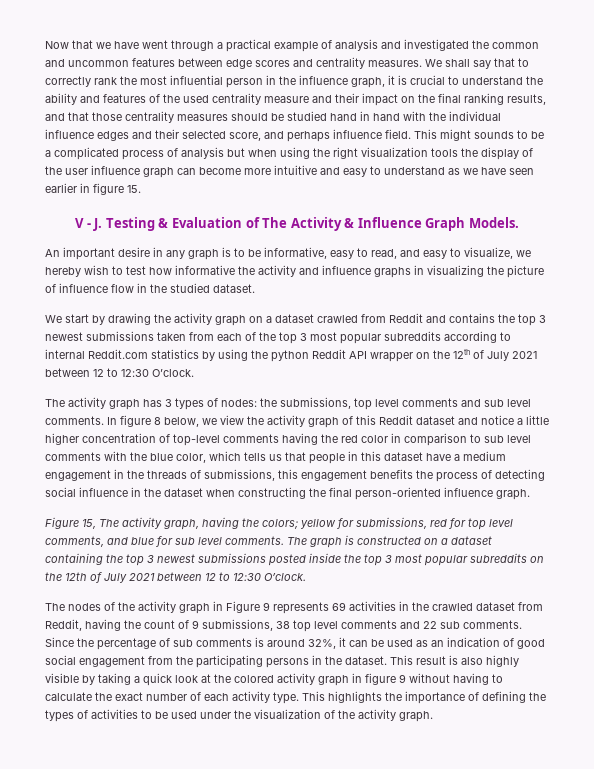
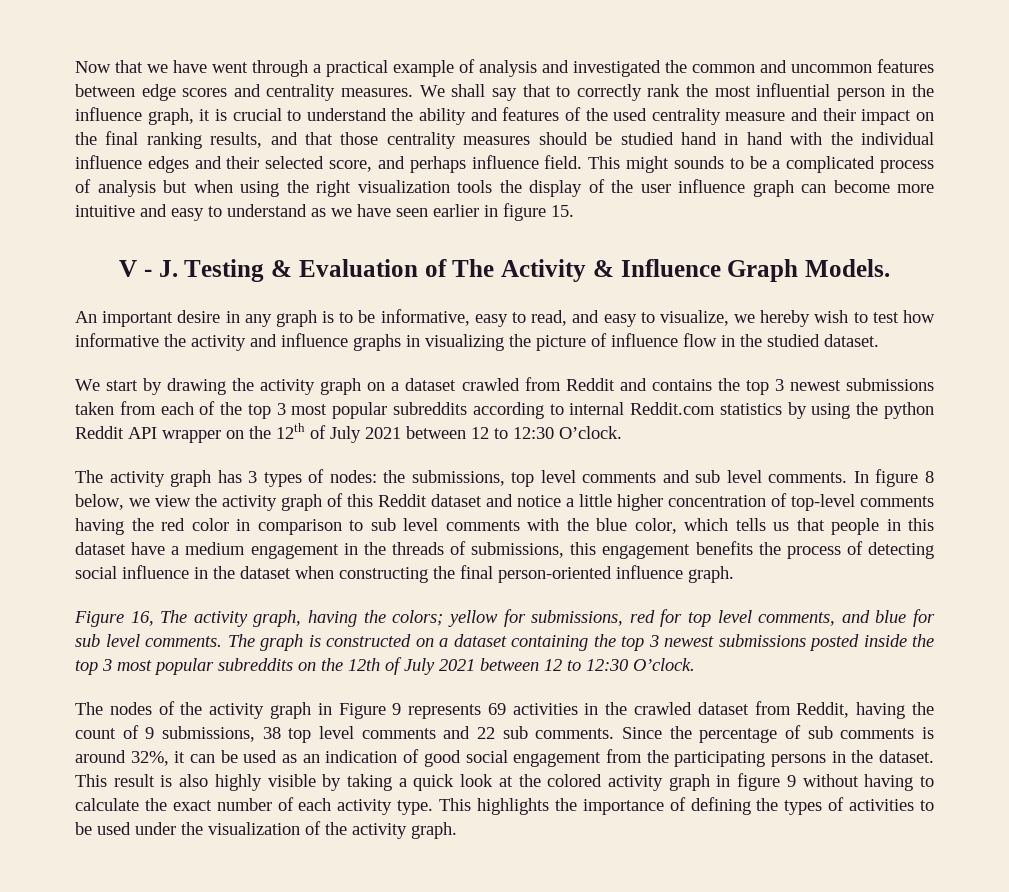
- Figure 15, The activity graph, having the colors; yellow for submissions, red for top level comments, and blue for sub level comments.
+ Figure 16, The activity graph, having the colors; yellow for submissions, red for top level comments, and blue for sub level comments.

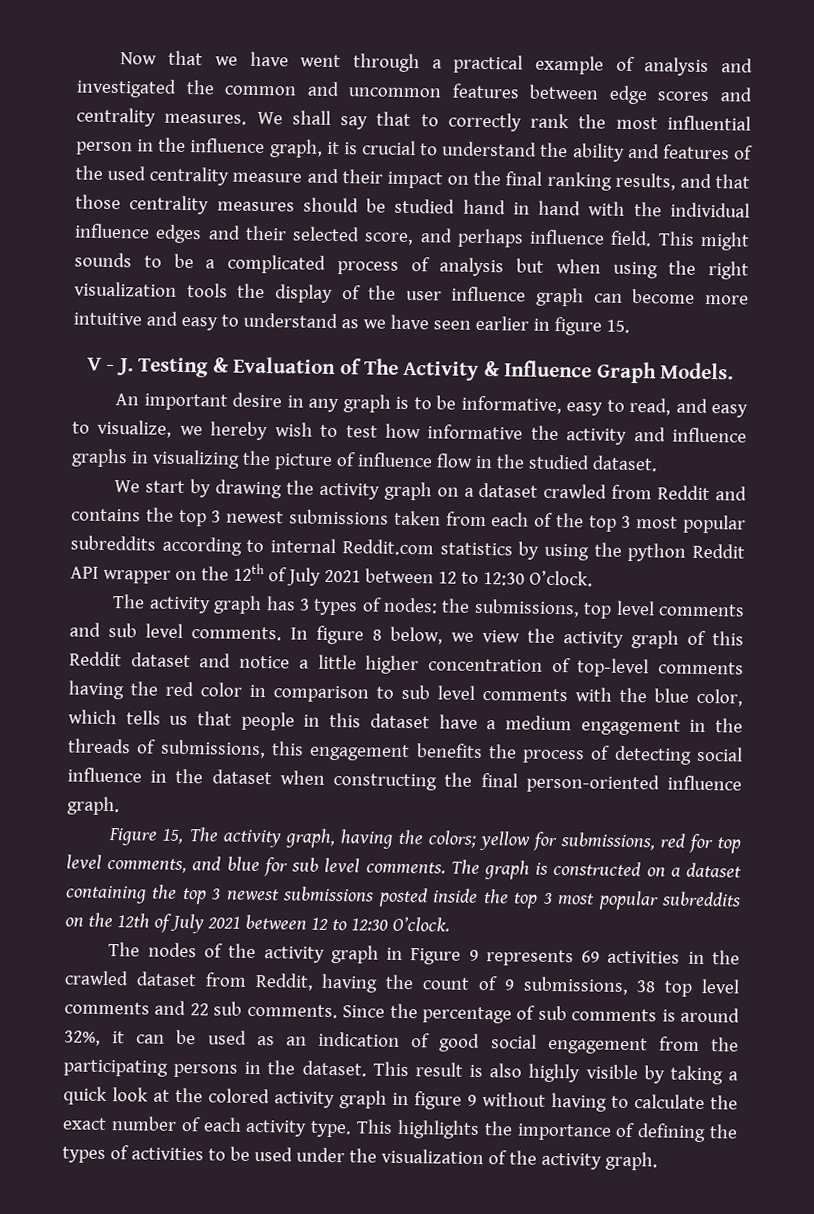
- Figure 16, The activity graph, having the colors; yellow for submissions, red for top level comments, and blue for sub level comments.
+ Figure 15, The activity graph, having the colors; yellow for submissions, red for top level comments, and blue for sub level comments.

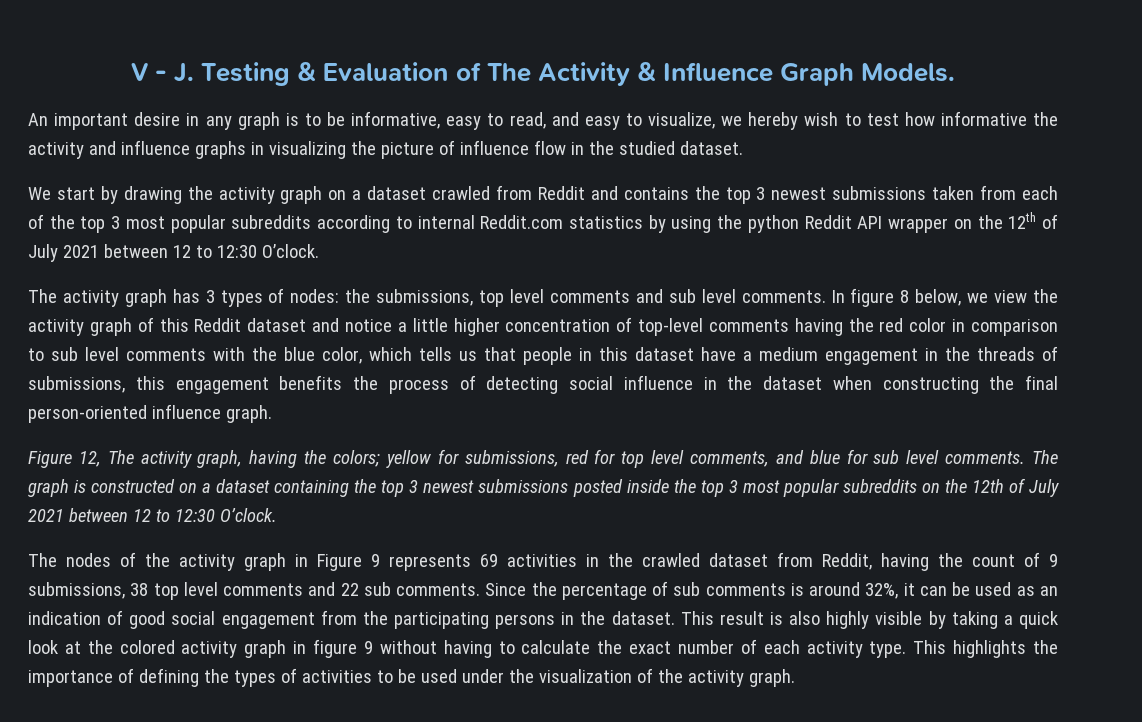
- Now that we have went through a practical example of analysis and investigated the common and uncommon features between edge scores and centrality measures. We shall say that to correctly rank the most influential person in the influence graph, it is crucial to understand the ability and features of the used centrality measure and their impact on the final ranking results, and that those centrality measures should be studied hand in hand with the individual influence edges and their selected score, and perhaps influence field. This might sounds to be a complicated process of analysis but when using the right visualization tools the display of the user influence graph can become more intuitive and easy to understand as we have seen earlier in figure 15.
- Figure 15, The activity graph, having the colors; yellow for submissions, red for top level comments, and blue for sub level comments.
+ Figure 12, The activity graph, having the colors; yellow for submissions, red for top level comments, and blue for sub level comments.

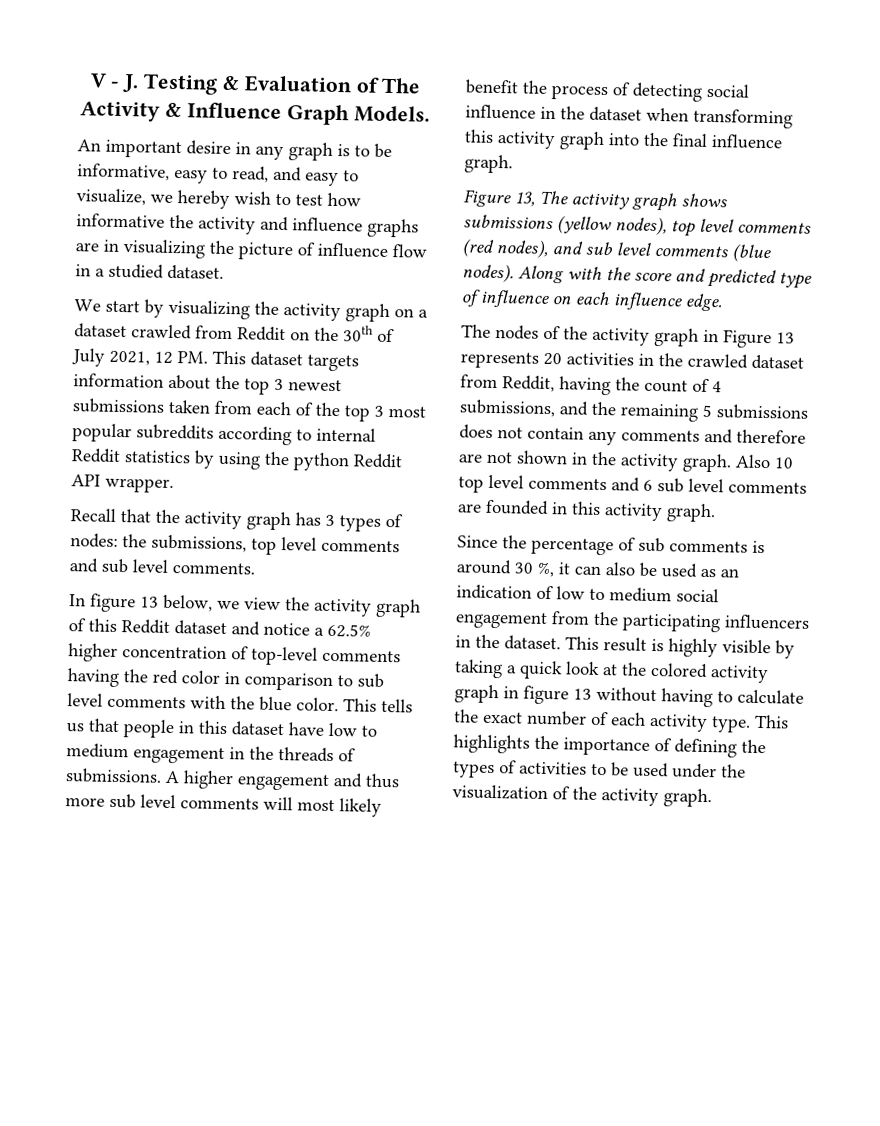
- An important desire in any graph is to be informative, easy to read, and easy to visualize, we hereby wish to test how informative the activity and influence graphs in visualizing the picture of influence flow in the studied dataset.
+ An important desire in any graph is to be informative, easy to read, and easy to visualize, we hereby wish to test how informative the activity and influence graphs are in visualizing the picture of influence flow in a studied dataset.
- We start by drawing the activity graph on a dataset crawled from Reddit and contains the top 3 newest submissions taken from each of the top 3 most popular subreddits according to internal Reddit.com statistics by using the python Reddit API wrapper on the 12th of July 2021 between 12 to 12:30 O’clock.
- The activity graph has 3 types of nodes:
+ We start by visualizing the activity graph on a dataset crawled from Reddit on the 30th of July 2021, 12 PM. This dataset targets information about the top 3 newest submissions taken from each of the top 3 most popular subreddits according to internal Reddit statistics by using the python Reddit API wrapper.
+ Recall that the activity graph has 3 types of nodes:
- the submissions, top level comments and sub level comments. In figure 8 below, we view the activity graph of this Reddit dataset and notice a little higher concentration of top-level comments having the red color in comparison to sub level comments with the blue color, which tells us that people in this dataset have a medium engagement in the threads of submissions, this engagement benefits the process of detecting social influence in the dataset when constructing the final person-oriented influence graph.
+ the submissions, top level comments and sub level comments.
+ In figure 13 below, we view the activity graph of this Reddit dataset and notice a 62.5% higher concentration of top-level comments having the red color in comparison to sub level comments with the blue color. This tells us that people in this dataset have low to medium engagement in the threads of submissions. A higher engagement and thus more sub level comments will most likely benefit the process of detecting social influence in the dataset when transforming this activity graph into the final influence graph.
- Figure 12, The activity graph, having the colors; yellow for submissions, red for top level comments, and blue for sub level comments. The graph is constructed on a dataset containing the top 3 newest submissions posted inside the top 3 most popular subreddits on the 12th of July 2021 between 12 to 12:30 O’clock.
+ Figure 13, The activity graph shows submissions (yellow nodes), top level comments (red nodes), and sub level comments (blue nodes). Along with the score and predicted type of influence on each influence edge.
- The nodes of the activity graph in Figure 9 represents 69 activities in the crawled dataset from Reddit, having the count of 9 submissions, 38 top level comments and 22 sub comments. Since the percentage of sub comments is around 32%, it can be used as an indication of good social engagement from the participating persons in the dataset.
+ The nodes of the activity graph in Figure 13 represents 20 activities in the crawled dataset from Reddit, having the count of 4 submissions, and the remaining 5 submissions does not contain any comments and therefore are not shown in the activity graph. Also 10 top level comments and 6 sub level comments are founded in this activity graph.
+ Since the percentage of sub comments is around 30 %, it can also be used as an indication of low to medium social engagement from the participating influencers in the dataset.
- This result is also highly visible by taking a quick look at the colored activity graph in figure 9 without having to calculate the exact number of each activity type.
+ This result is highly visible by taking a quick look at the colored activity graph in figure 13 without having to calculate the exact number of each activity type.

